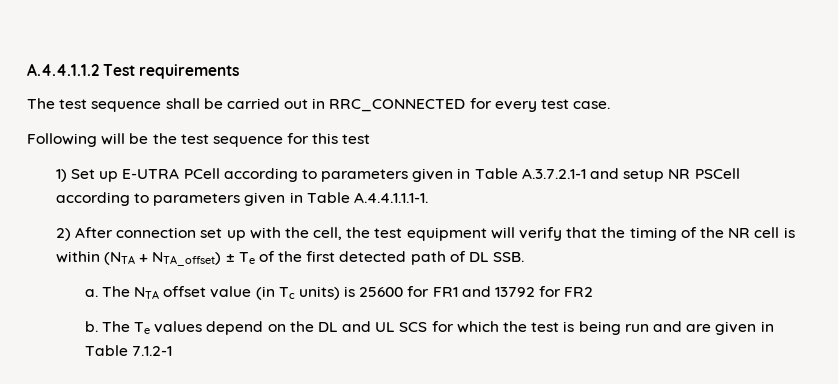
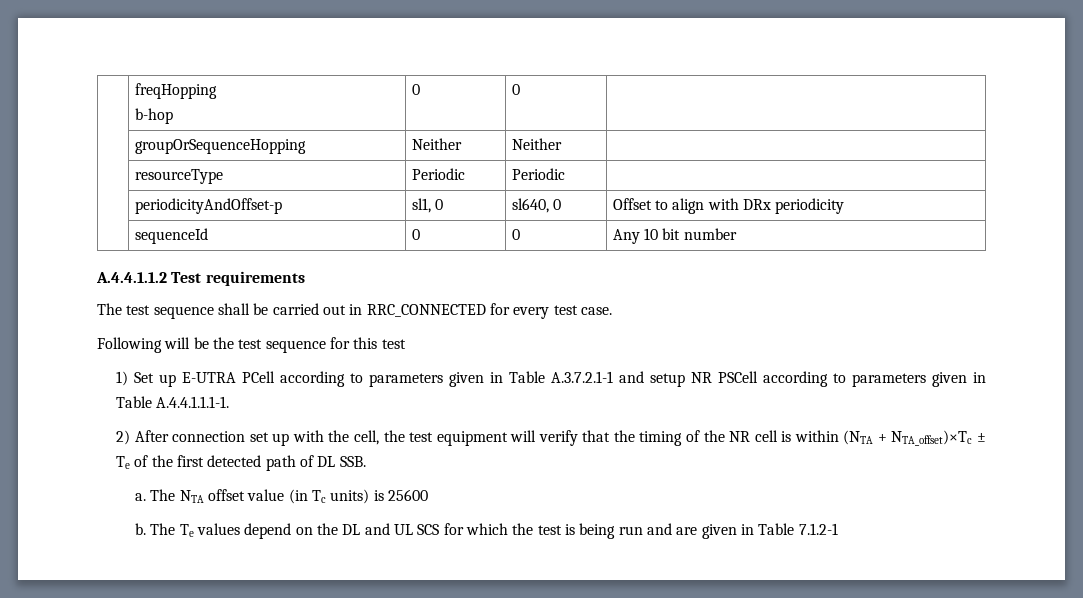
+ | freqHopping
+ b-hop | 0 | 0 |
+ | groupOrSequenceHopping | Neither | Neither |
+ | resourceType | Periodic | Periodic |
+ | periodicityAndOffset-p | sl1, 0 | sl640, 0 | Offset to align with DRx periodicity
+ | sequenceId | 0 | 0 | Any 10 bit number
- 2) After connection set up with the cell, the test equipment will verify that the timing of the NR cell is within (NTA + NTA_offset) ± Te of the first detected path of DL SSB.
+ 2) After connection set up with the cell, the test equipment will verify that the timing of the NR cell is within (NTA + NTA_offset)×Tc ± Te of the first detected path of DL SSB.
- The NTA offset value (in Tc units) is 25600 for FR1 and 13792 for FR2
+ The NTA offset value (in Tc units) is 25600

